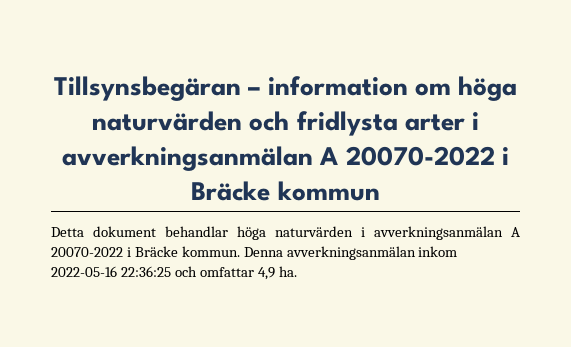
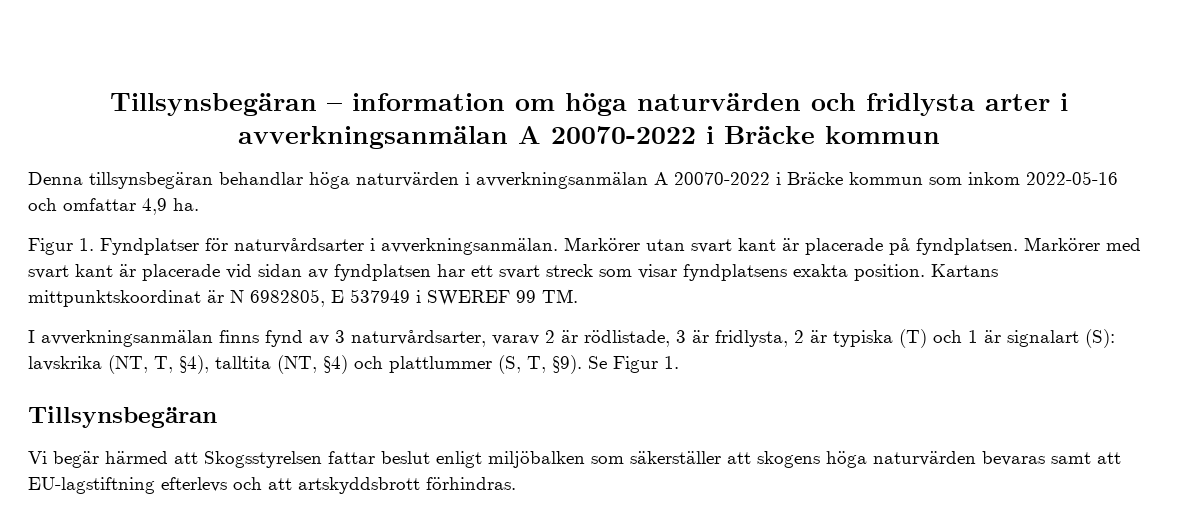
- Detta dokument behandlar höga naturvärden i avverkningsanmälan A 20070-2022 i Bräcke kommun. Denna avverkningsanmälan inkom 2022-05-16 22:36:25 och omfattar 4,9 ha.
+ Denna tillsynsbegäran behandlar höga naturvärden i avverkningsanmälan A 20070-2022 i Bräcke kommun som inkom 2022-05-16 och omfattar 4,9 ha.
+ Figur 1. Fyndplatser för naturvårdsarter i avverkningsanmälan. Markörer utan svart kant är placerade på fyndplatsen. Markörer med svart kant är placerade vid sidan av fyndplatsen har ett svart streck som visar fyndplatsens exakta position. Kartans mittpunktskoordinat är N 6982805, E 537949 i SWEREF 99 TM.
+ I avverkningsanmälan finns fynd av 3 naturvårdsarter, varav 2 är rödlistade, 3 är fridlysta, 2 är typiska (T) och 1 är signalart (S): lavskrika (NT, T, §4), talltita (NT, §4) och plattlummer (S, T, §9). Se Figur 1.
+ Tillsynsbegäran
+ Vi begär härmed att Skogsstyrelsen fattar beslut enligt miljöbalken som säkerställer att skogens höga naturvärden bevaras samt att EU-lagstiftning efterlevs och att artskyddsbrott förhindras.

